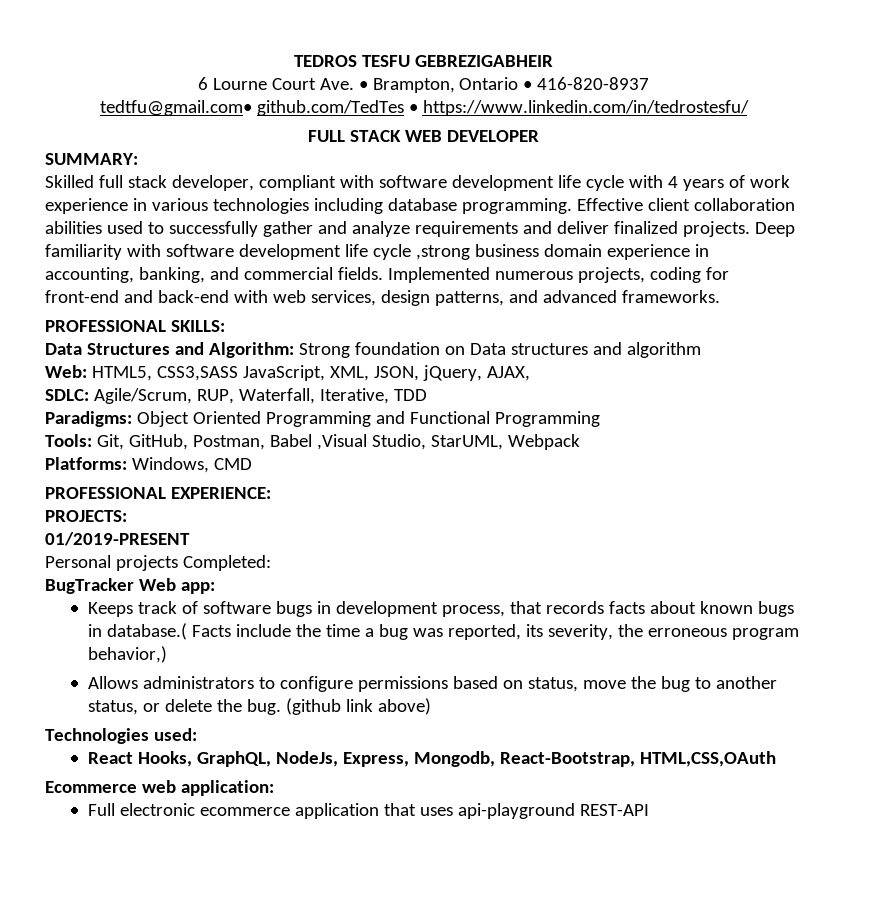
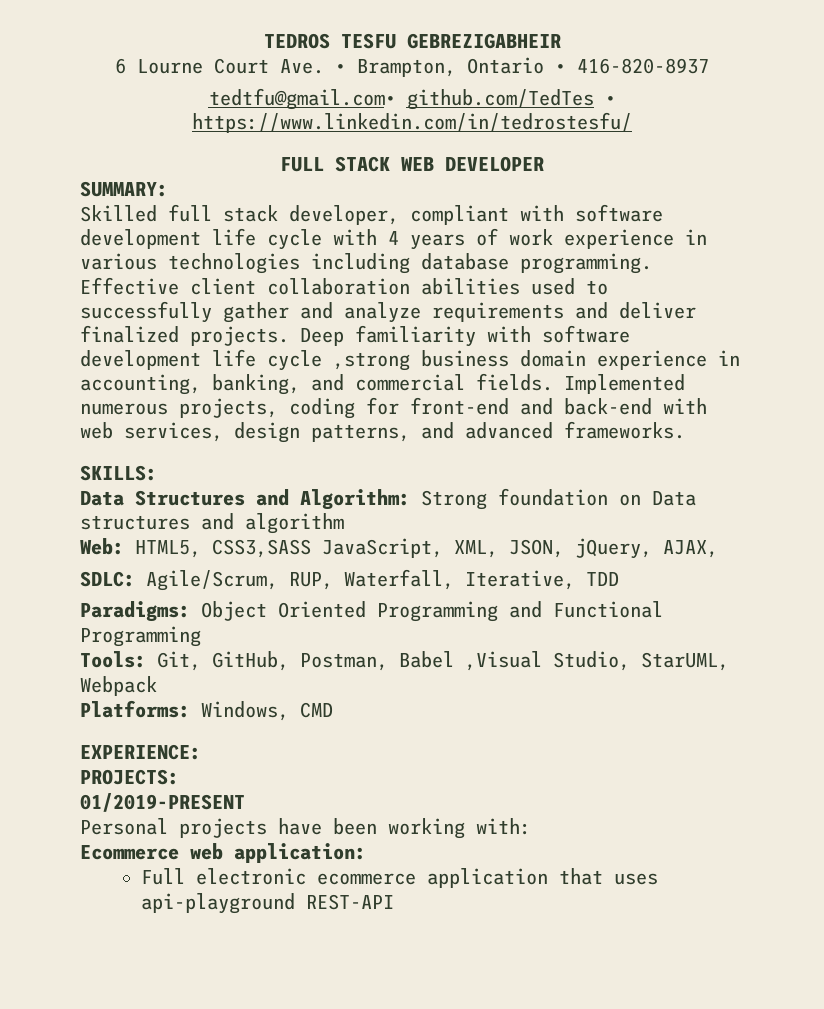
- PROFESSIONAL SKILLS:
+ SKILLS:
- PROFESSIONAL EXPERIENCE:
+ EXPERIENCE:
- Personal projects Completed:
- BugTracker Web app:
- Keeps track of software bugs in development process, that records facts about known bugs in database.( Facts include the time a bug was reported, its severity, the erroneous program behavior,)
- Allows administrators to configure permissions based on status, move the bug to another status, or delete the bug. (github link above)
- Technologies used:
- React Hooks, GraphQL, NodeJs, Express, Mongodb, React-Bootstrap, HTML,CSS,OAuth
+ Personal projects have been working with:

